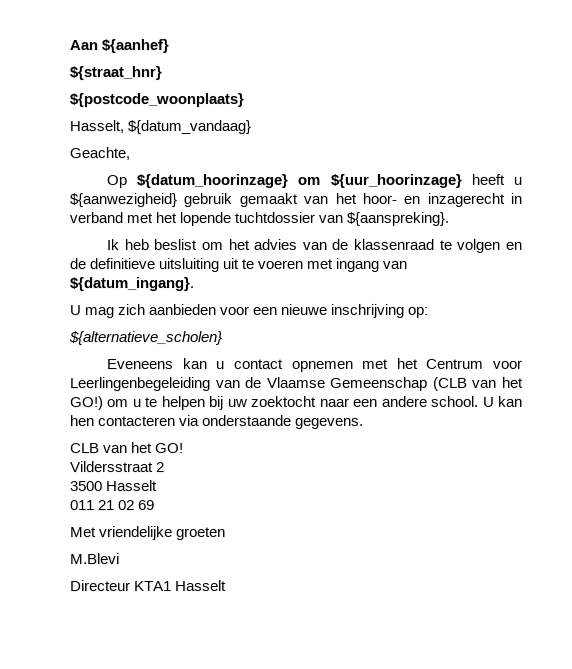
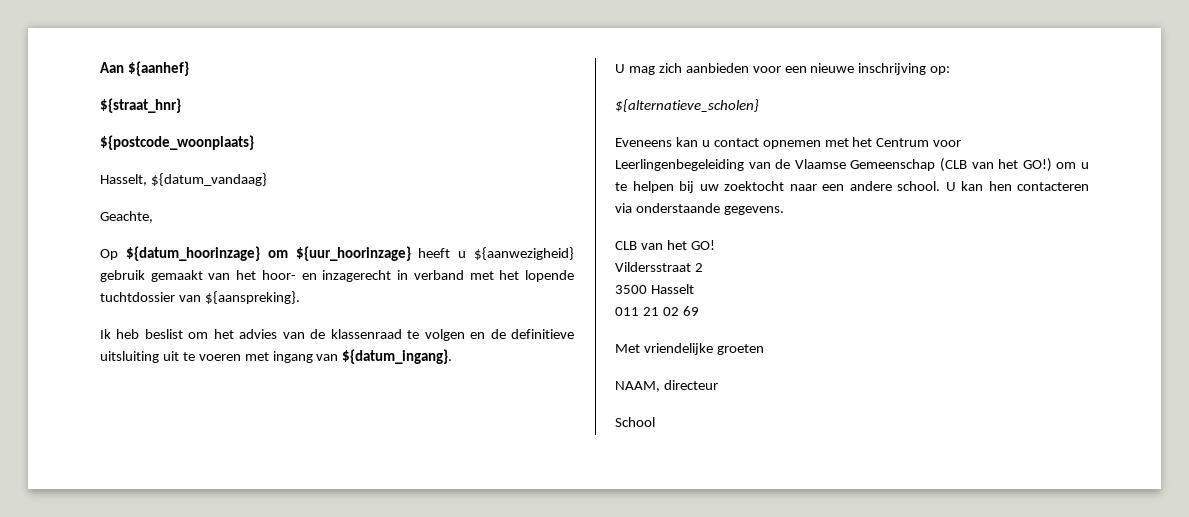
- M.Blevi
- Directeur KTA1 Hasselt
+ NAAM, directeur
+ School

